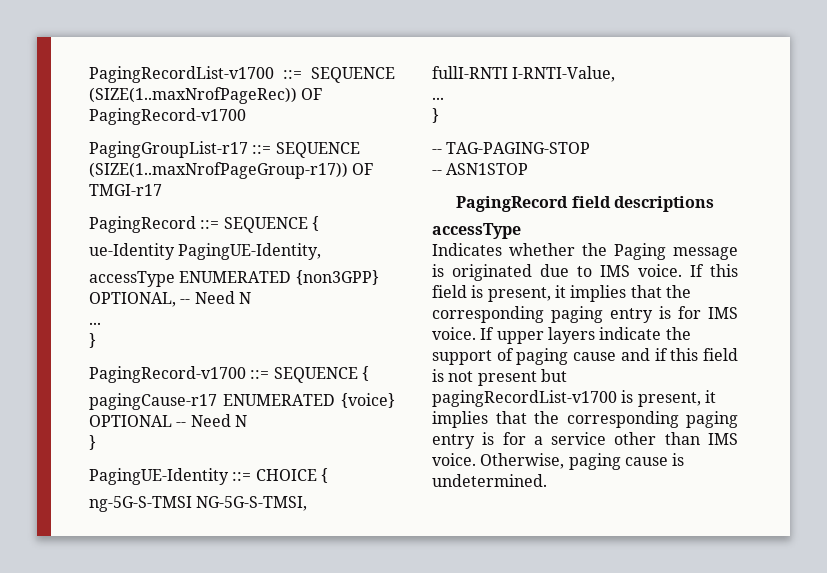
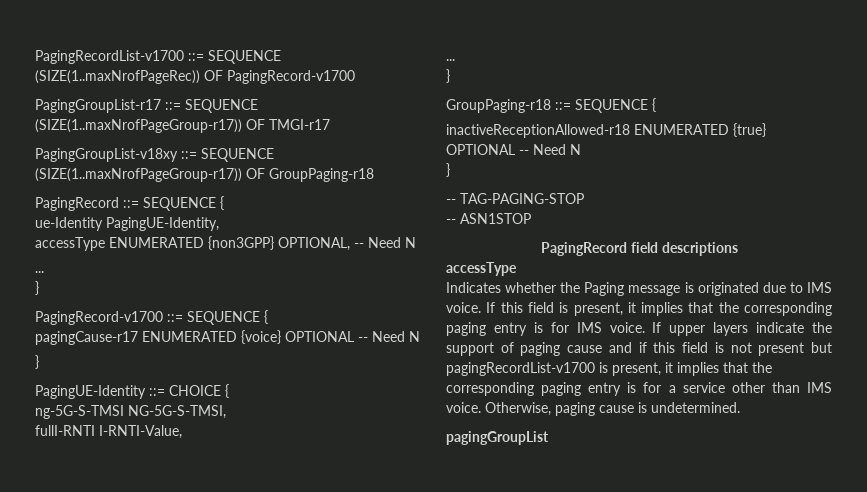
+ PagingGroupList-v18xy ::= SEQUENCE (SIZE(1..maxNrofPageGroup-r17)) OF GroupPaging-r18
+ GroupPaging-r18 ::= SEQUENCE {
+ inactiveReceptionAllowed-r18 ENUMERATED {true} OPTIONAL -- Need N
+ }
+ pagingGroupList

